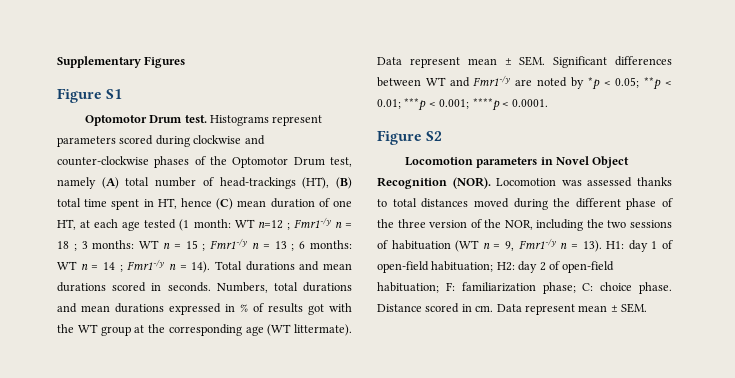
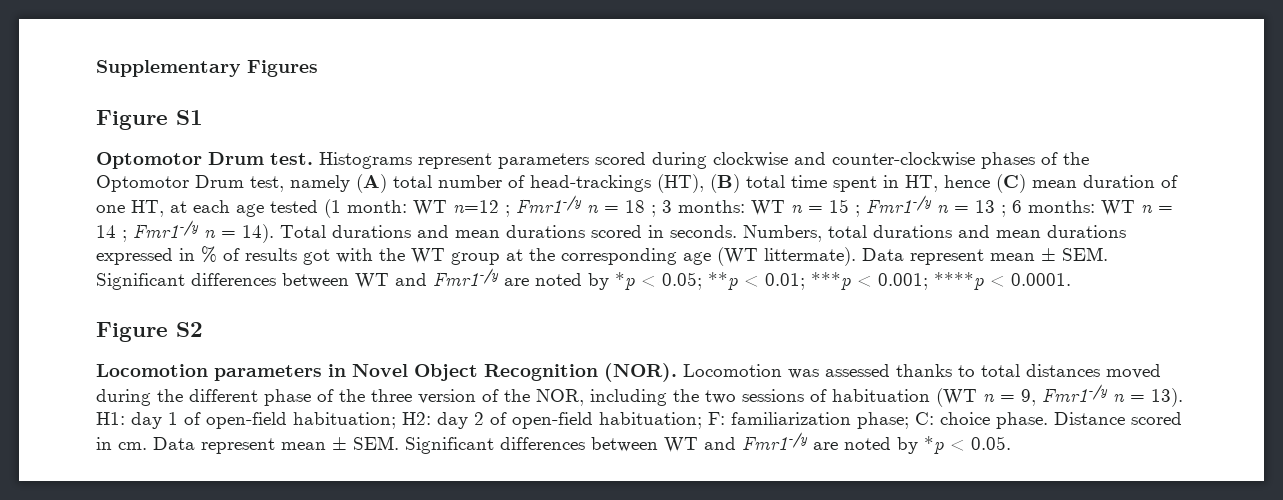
- Distance scored in cm. Data represent mean ± SEM.
+ Distance scored in cm. Data represent mean ± SEM. Significant differences between WT and Fmr1-/y are noted by *p < 0.05.

